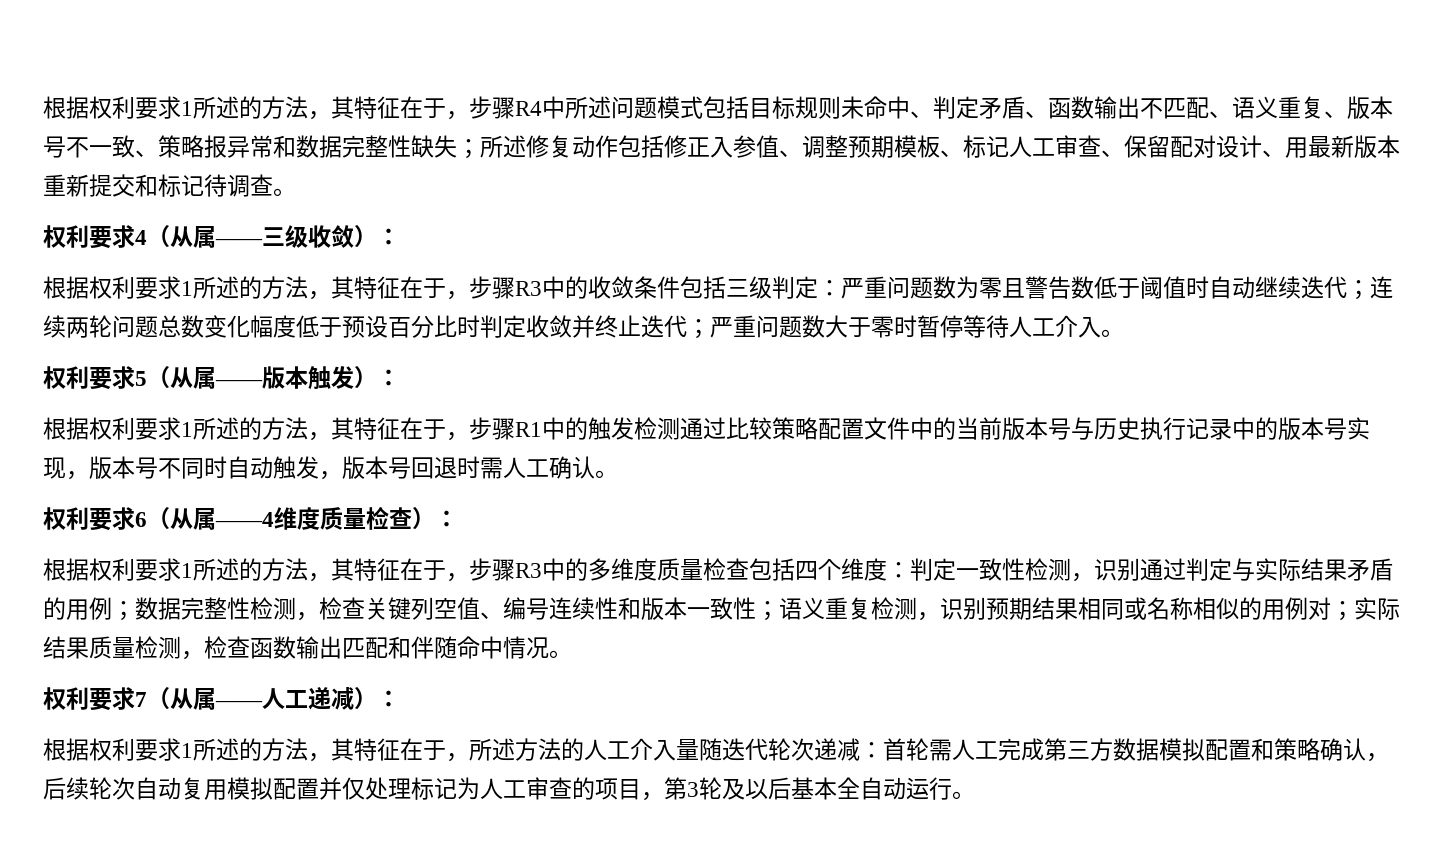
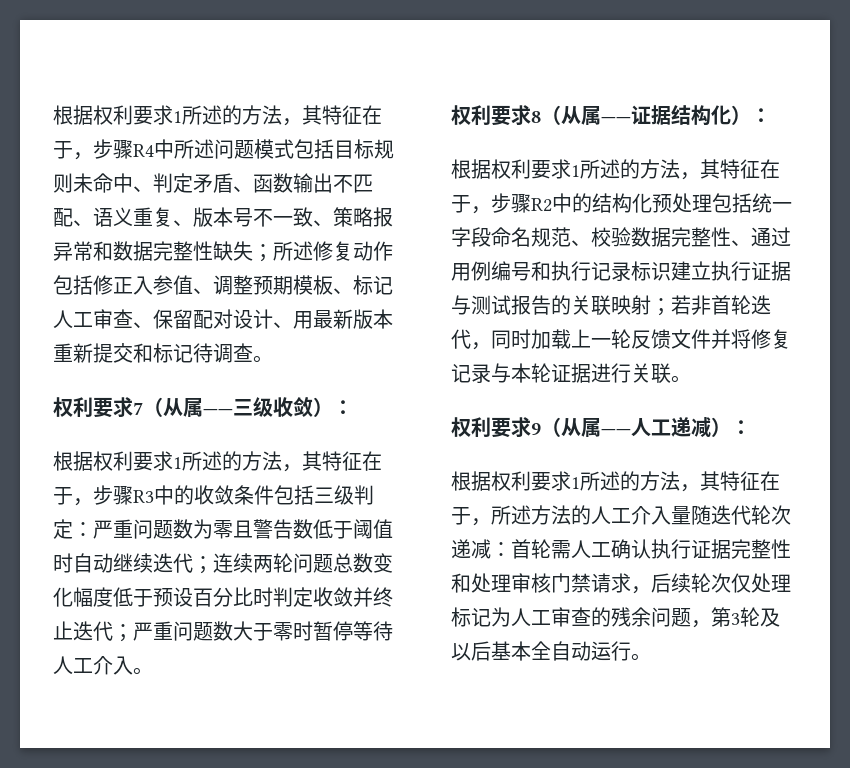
- 权利要求4（从属——三级收敛）：
+ 权利要求7（从属——三级收敛）：
- 权利要求5（从属——版本触发）：
+ 权利要求8（从属——证据结构化）：
- 根据权利要求1所述的方法，其特征在于，步骤R1中的触发检测通过比较策略配置文件中的当前版本号与历史执行记录中的版本号实现，版本号不同时自动触发，版本号回退时需人工确认。
- 权利要求6（从属——4维度质量检查）：
- 根据权利要求1所述的方法，其特征在于，步骤R3中的多维度质量检查包括四个维度：判定一致性检测，识别通过判定与实际结果矛盾的用例；数据完整性检测，检查关键列空值、编号连续性和版本一致性；语义重复检测，识别预期结果相同或名称相似的用例对；实际结果质量检测，检查函数输出匹配和伴随命中情况。
- 权利要求7（从属——人工递减）：
+ 根据权利要求1所述的方法，其特征在于，步骤R2中的结构化预处理包括统一字段命名规范、校验数据完整性、通过用例编号和执行记录标识建立执行证据与测试报告的关联映射；若非首轮迭代，同时加载上一轮反馈文件并将修复记录与本轮证据进行关联。
+ 权利要求9（从属——人工递减）：
- 根据权利要求1所述的方法，其特征在于，所述方法的人工介入量随迭代轮次递减：首轮需人工完成第三方数据模拟配置和策略确认，后续轮次自动复用模拟配置并仅处理标记为人工审查的项目，第3轮及以后基本全自动运行。
+ 根据权利要求1所述的方法，其特征在于，所述方法的人工介入量随迭代轮次递减：首轮需人工确认执行证据完整性和处理审核门禁请求，后续轮次仅处理标记为人工审查的残余问题，第3轮及以后基本全自动运行。

